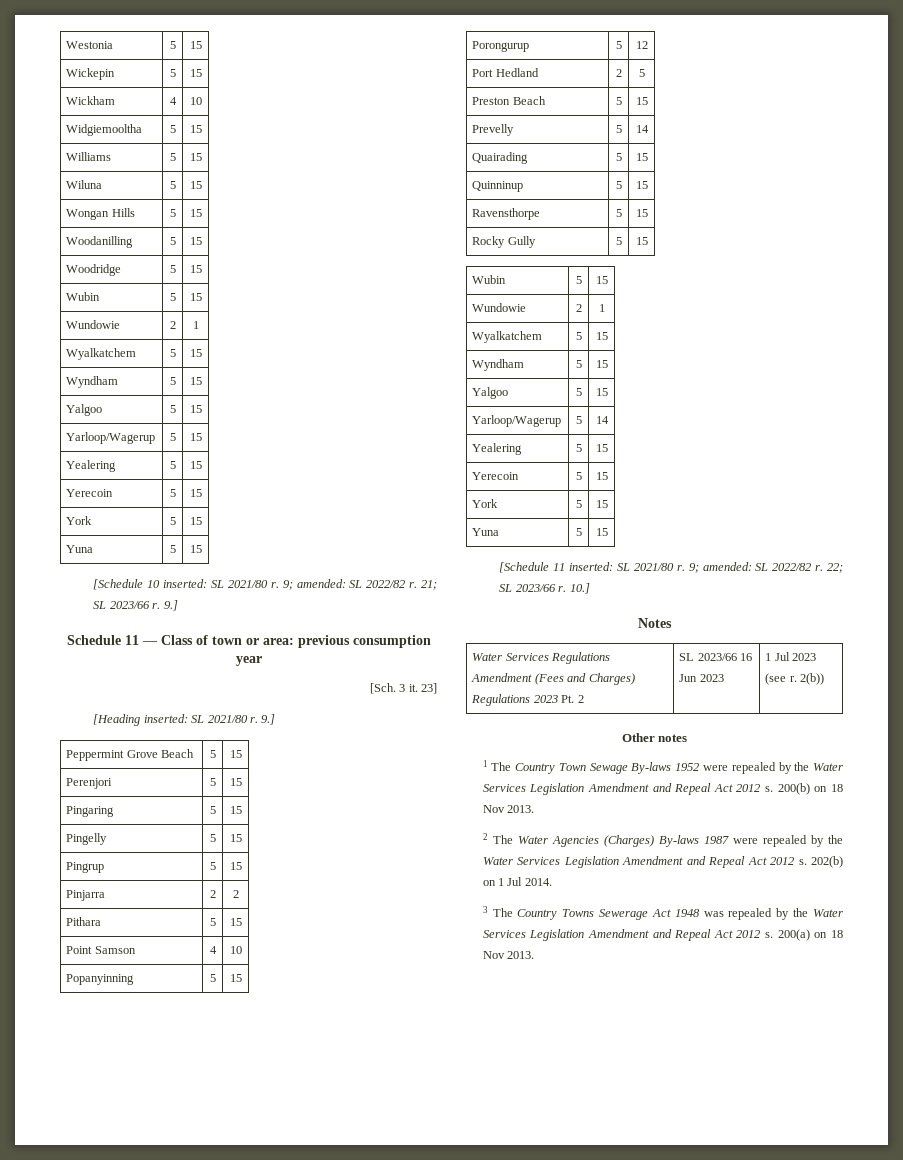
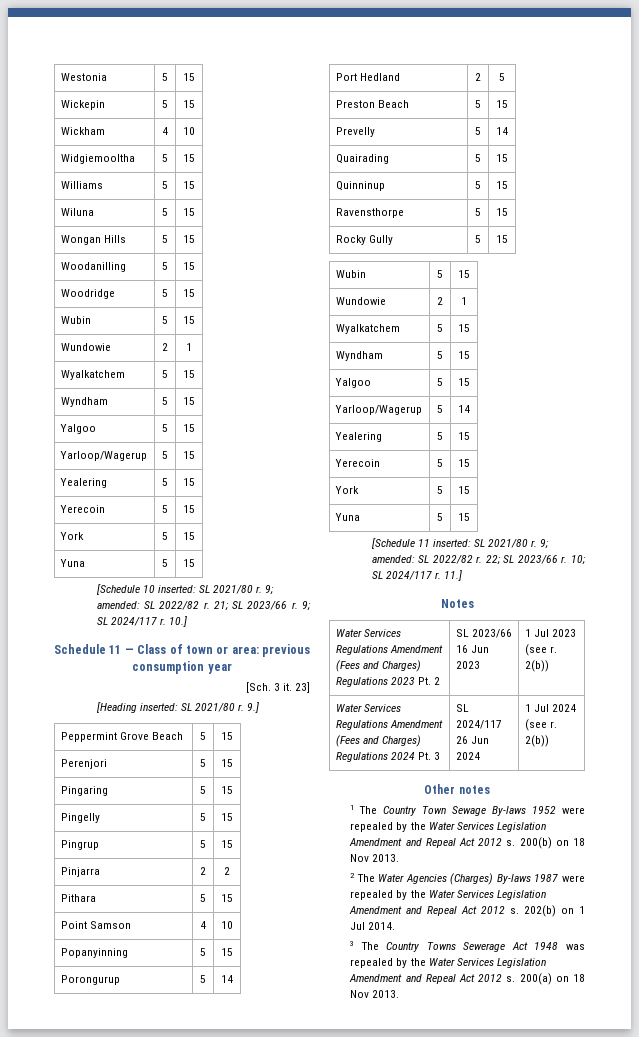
- 21; SL 2023/66 r. 9.]
+ 21; SL 2023/66 r. 9; SL 2024/117 r. 10.]
- Porongurup | 5 | 12
+ Porongurup | 5 | 14
- 10.]
+ 10; SL 2024/117 r. 11.]
+ Water Services Regulations Amendment (Fees and Charges) Regulations 2024 Pt. 3 | SL 2024/117 26 Jun 2024 | 1 Jul 2024 (see r. 2(b))

